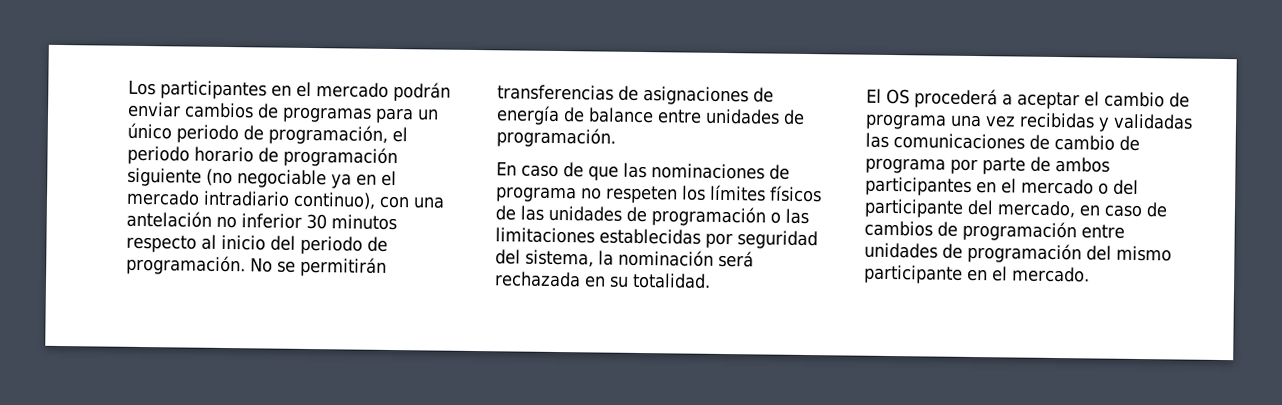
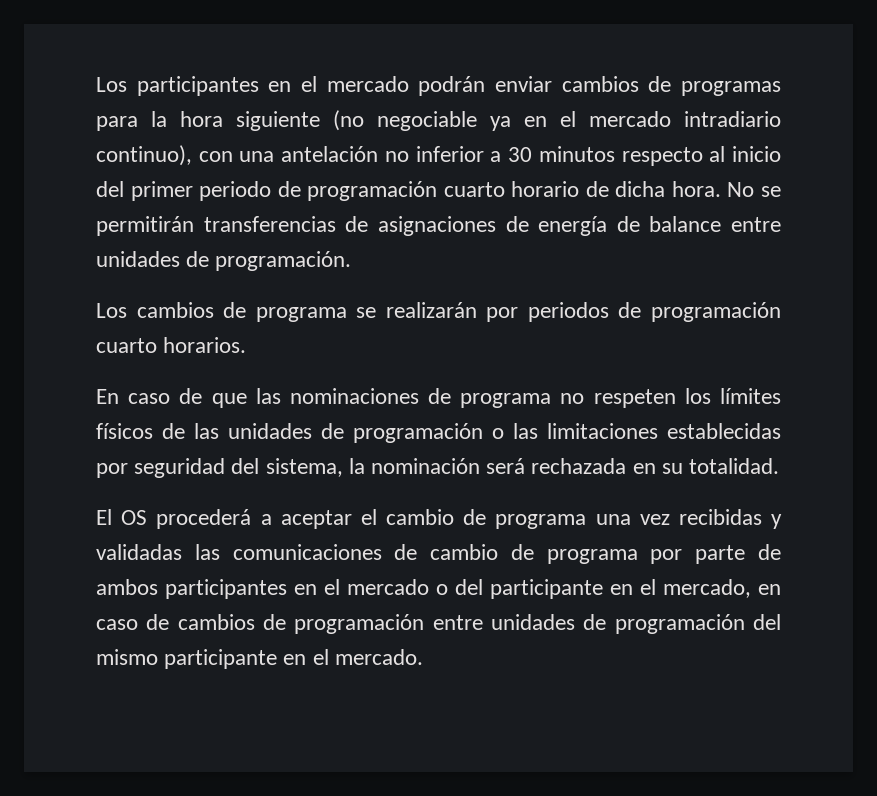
- Los participantes en el mercado podrán enviar cambios de programas para un único periodo de programación, el periodo horario de programación siguiente (no negociable ya en el mercado intradiario continuo), con una antelación no inferior 30 minutos respecto al inicio del periodo de programación.
+ Los participantes en el mercado podrán enviar cambios de programas para la hora siguiente (no negociable ya en el mercado intradiario continuo), con una antelación no inferior a 30 minutos respecto al inicio del primer periodo de programación cuarto horario de dicha hora.
+ Los cambios de programa se realizarán por periodos de programación cuarto horarios.
- El OS procederá a aceptar el cambio de programa una vez recibidas y validadas las comunicaciones de cambio de programa por parte de ambos participantes en el mercado o del participante del mercado, en caso de cambios de programación entre unidades de programación del mismo participante en el mercado.
+ El OS procederá a aceptar el cambio de programa una vez recibidas y validadas las comunicaciones de cambio de programa por parte de ambos participantes en el mercado o del participante en el mercado, en caso de cambios de programación entre unidades de programación del mismo participante en el mercado.

